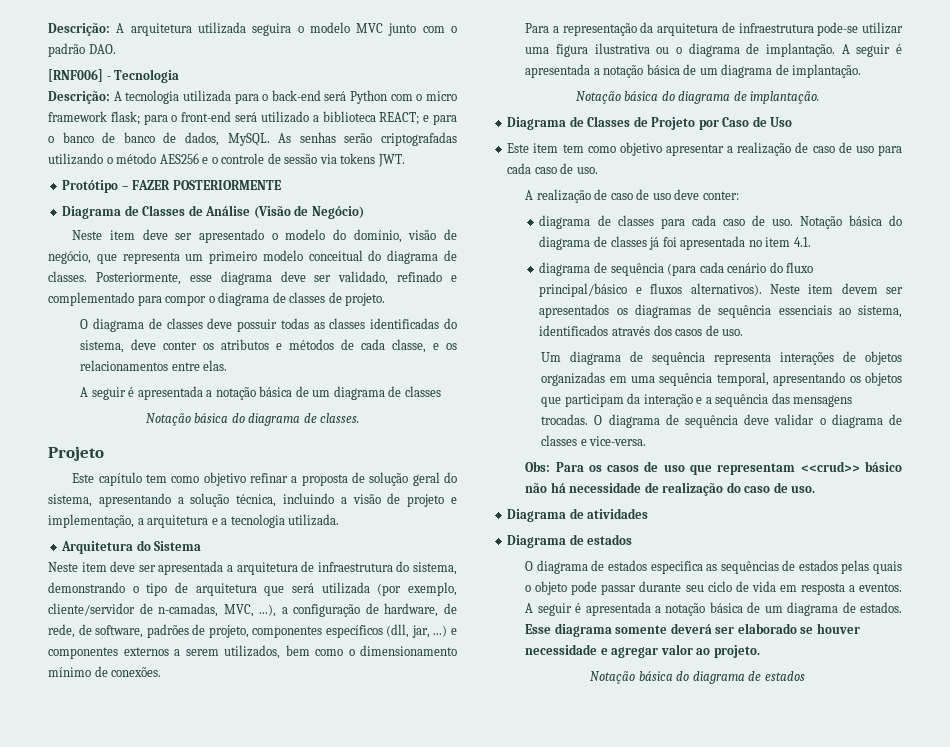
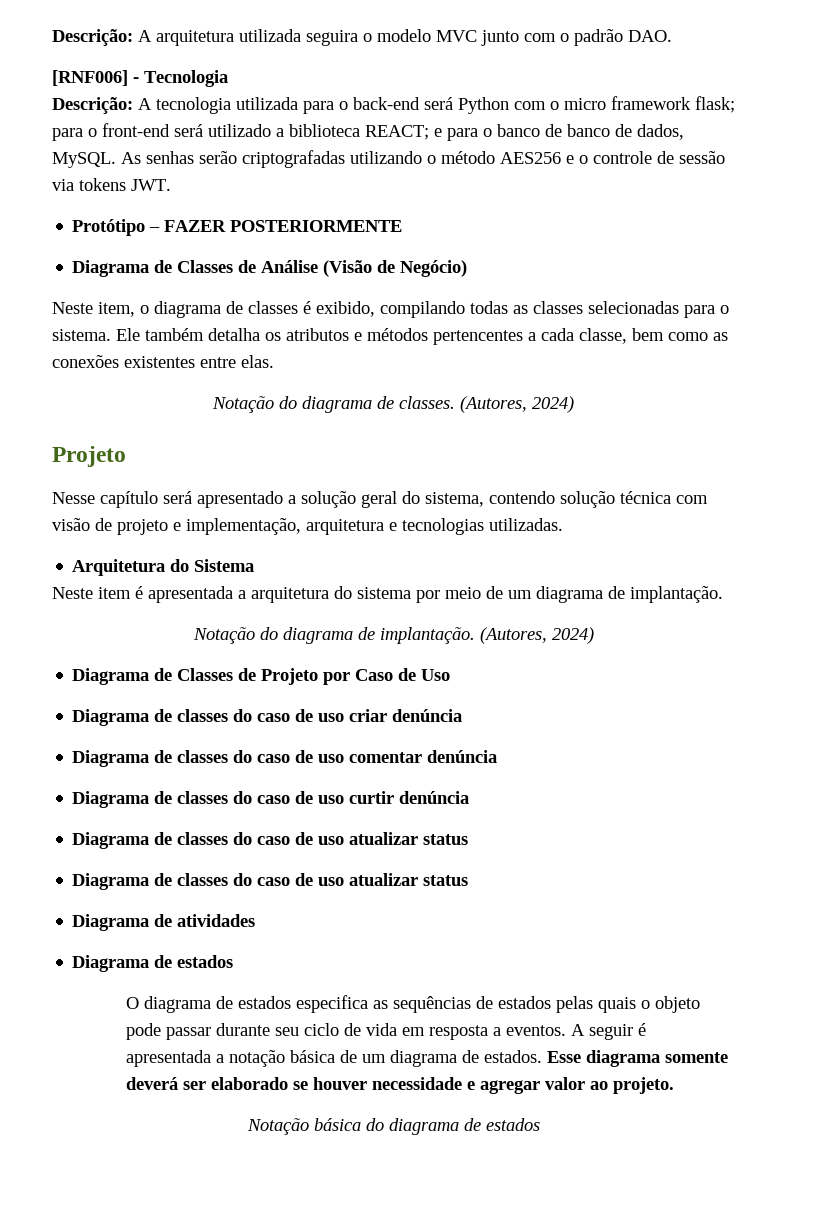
- Neste item deve ser apresentado o modelo do domínio, visão de negócio, que representa um primeiro modelo conceitual do diagrama de classes. Posteriormente, esse diagrama deve ser validado, refinado e complementado para compor o diagrama de classes de projeto.
- O diagrama de classes deve possuir todas as classes identificadas do sistema, deve conter os atributos e métodos de cada classe, e os relacionamentos entre elas.
- A seguir é apresentada a notação básica de um diagrama de classes
- Notação básica do diagrama de classes.
+ Neste item, o diagrama de classes é exibido, compilando todas as classes selecionadas para o sistema. Ele também detalha os atributos e métodos pertencentes a cada classe, bem como as conexões existentes entre elas.
+ Notação do diagrama de classes. (Autores, 2024)
  Projeto
- Este capítulo tem como objetivo refinar a proposta de solução geral do sistema, apresentando a solução técnica, incluindo a visão de projeto e implementação, a arquitetura e a tecnologia utilizada.
+ Nesse capítulo será apresentado a solução geral do sistema, contendo solução técnica com visão de projeto e implementação, arquitetura e tecnologias utilizadas.
- Neste item deve ser apresentada a arquitetura de infraestrutura do sistema, demonstrando o tipo de arquitetura que será utilizada (por exemplo, cliente/servidor de n-camadas, MVC, ...), a configuração de hardware, de rede, de software, padrões de projeto, componentes específicos (dll, jar, ...) e componentes externos a serem utilizados, bem como o dimensionamento mínimo de conexões.
- Para a representação da arquitetura de infraestrutura pode-se utilizar uma figura ilustrativa ou o diagrama de implantação. A seguir é apresentada a notação básica de um diagrama de implantação.
+ Neste item é apresentada a arquitetura do sistema por meio de um diagrama de implantação.
- Notação básica do diagrama de implantação.
+ Notação do diagrama de implantação. (Autores, 2024)
- Este item tem como objetivo apresentar a realização de caso de uso para cada caso de uso.
- A realização de caso de uso deve conter:
- diagrama de classes para cada caso de uso. Notação básica do diagrama de classes já foi apresentada no item 4.1.
- diagrama de sequência (para cada cenário do fluxo principal/básico e fluxos alternativos). Neste item devem ser apresentados os diagramas de sequência essenciais ao sistema, identificados através dos casos de uso.
- Um diagrama de sequência representa interações de objetos organizadas em uma sequência temporal, apresentando os objetos que participam da interação e a sequência das mensagens trocadas. O diagrama de sequência deve validar o diagrama de classes e vice-versa.
- Obs: Para os casos de uso que representam <<crud>> básico não há necessidade de realização do caso de uso.
+ Diagrama de classes do caso de uso criar denúncia
+ Diagrama de classes do caso de uso comentar denúncia
+ Diagrama de classes do caso de uso curtir denúncia
+ Diagrama de classes do caso de uso atualizar status
+ Diagrama de classes do caso de uso atualizar status

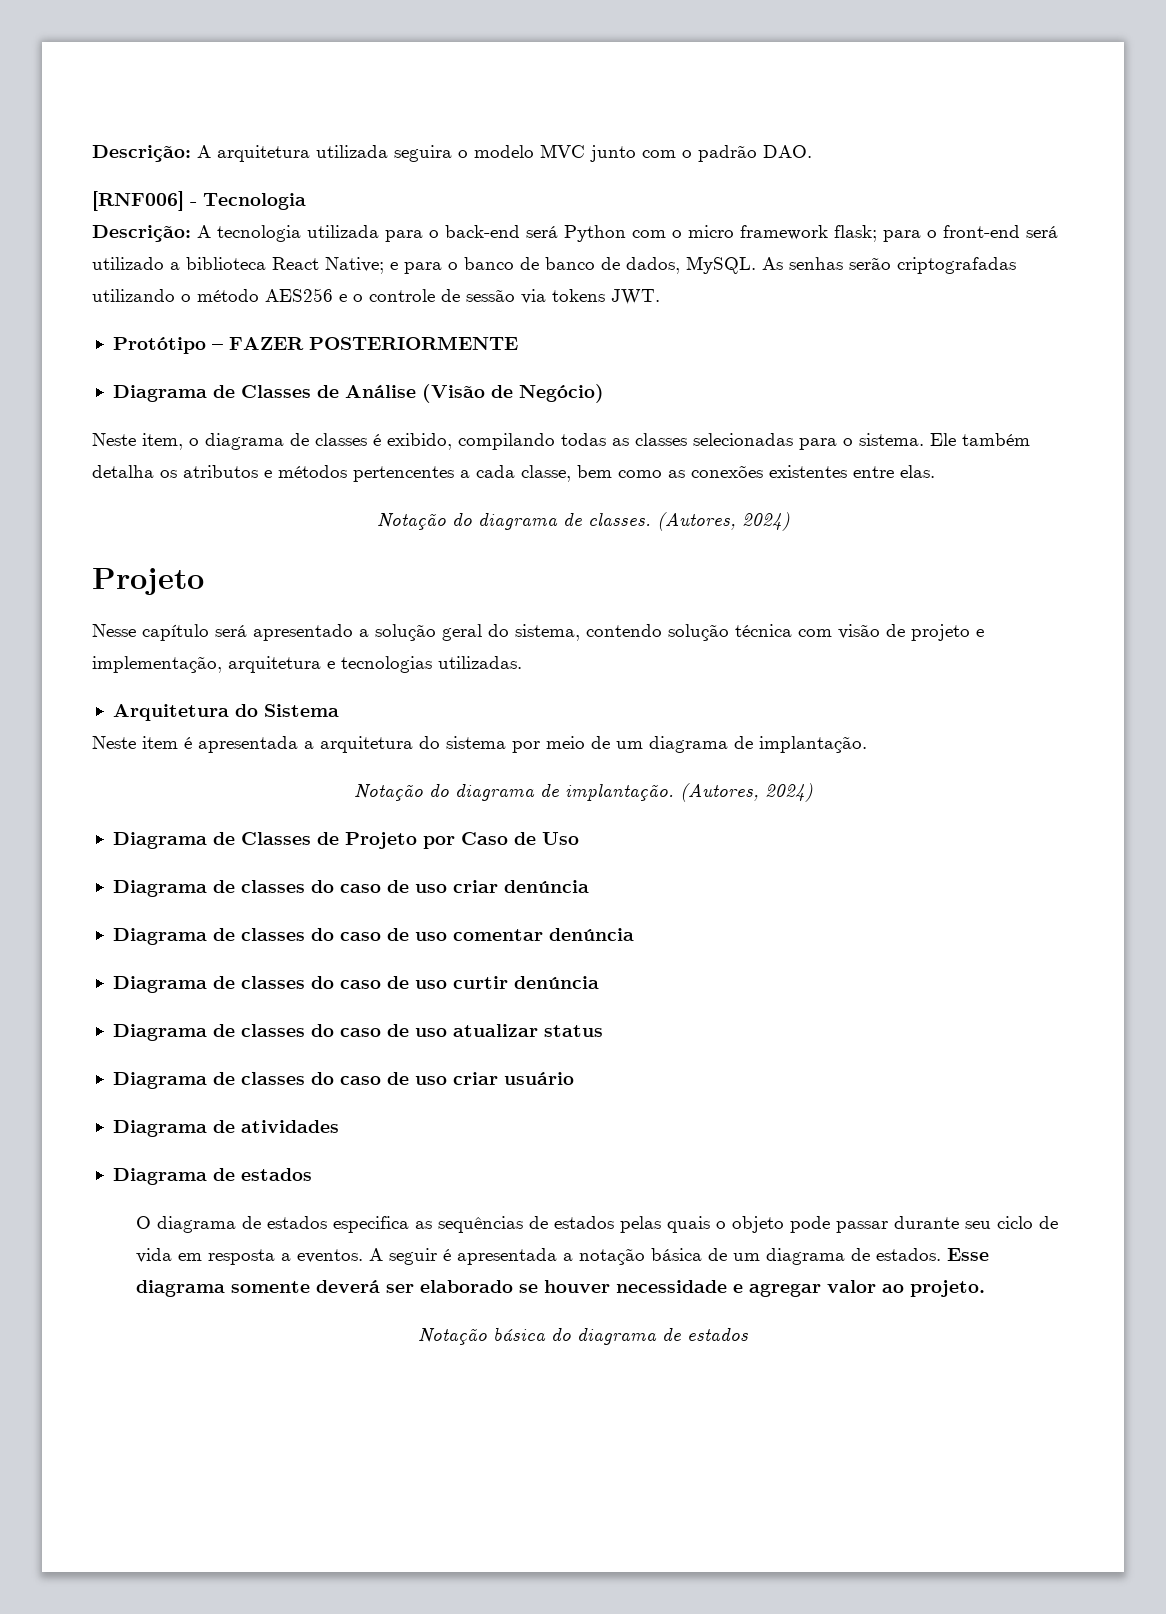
- Descrição: A tecnologia utilizada para o back-end será Python com o micro framework flask; para o front-end será utilizado a biblioteca REACT; e para o banco de banco de dados, MySQL.
+ Descrição: A tecnologia utilizada para o back-end será Python com o micro framework flask; para o front-end será utilizado a biblioteca React Native; e para o banco de banco de dados, MySQL.
  Diagrama de classes do caso de uso curtir denúncia
  Diagrama de classes do caso de uso atualizar status
- Diagrama de classes do caso de uso atualizar status
+ Diagrama de classes do caso de uso criar usuário

